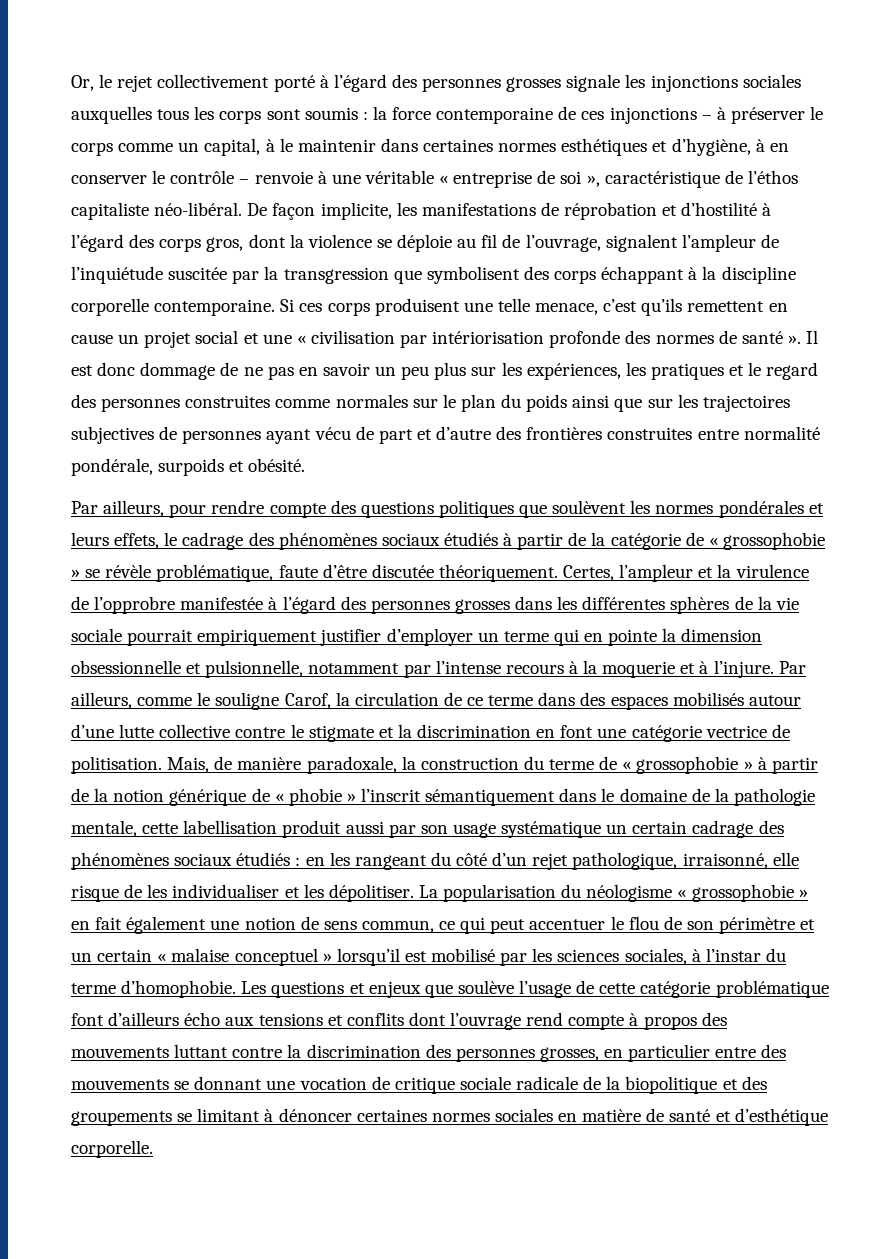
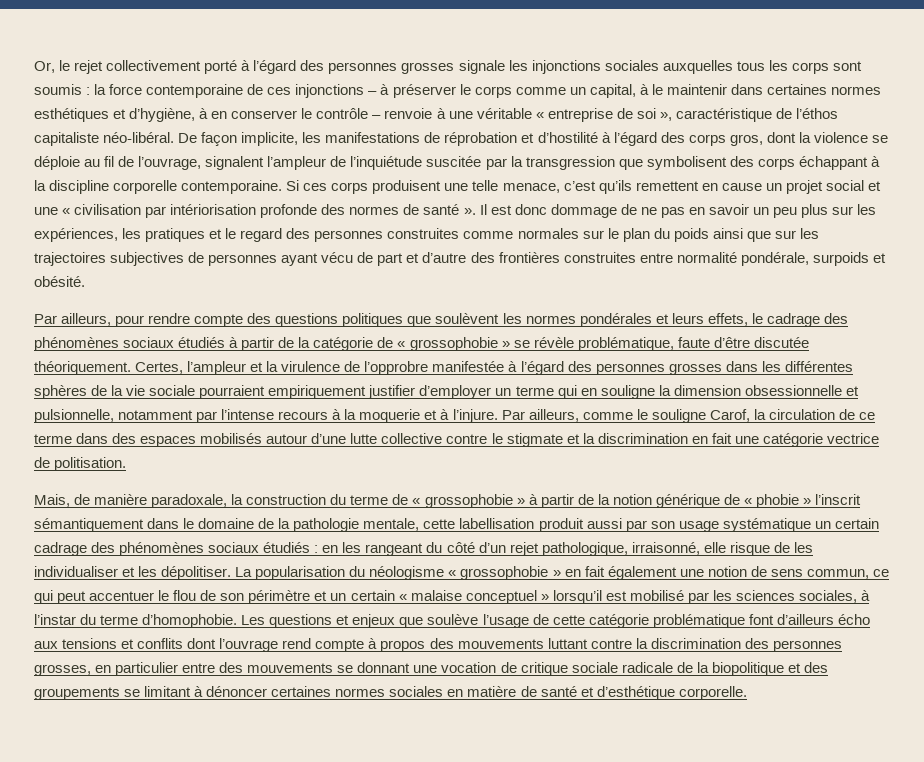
- Certes, l’ampleur et la virulence de l’opprobre manifestée à l’égard des personnes grosses dans les différentes sphères de la vie sociale pourrait empiriquement justifier d’employer un terme qui en pointe la dimension obsessionnelle et pulsionnelle, notamment par l’intense recours à la moquerie et à l’injure.
+ Certes, l’ampleur et la virulence de l’opprobre manifestée à l’égard des personnes grosses dans les différentes sphères de la vie sociale pourraient empiriquement justifier d’employer un terme qui en souligne la dimension obsessionnelle et pulsionnelle, notamment par l’intense recours à la moquerie et à l’injure.
- Par ailleurs, comme le souligne Carof, la circulation de ce terme dans des espaces mobilisés autour d’une lutte collective contre le stigmate et la discrimination en font une catégorie vectrice de politisation. Mais, de manière paradoxale, la construction du terme de « grossophobie » à partir de la notion générique de « phobie » l’inscrit sémantiquement dans le domaine de la pathologie mentale, cette labellisation produit aussi par son usage systématique un certain cadrage des phénomènes sociaux étudiés :
+ Par ailleurs, comme le souligne Carof, la circulation de ce terme dans des espaces mobilisés autour d’une lutte collective contre le stigmate et la discrimination en fait une catégorie vectrice de politisation.
+ Mais, de manière paradoxale, la construction du terme de « grossophobie » à partir de la notion générique de « phobie » l’inscrit sémantiquement dans le domaine de la pathologie mentale, cette labellisation produit aussi par son usage systématique un certain cadrage des phénomènes sociaux étudiés :

